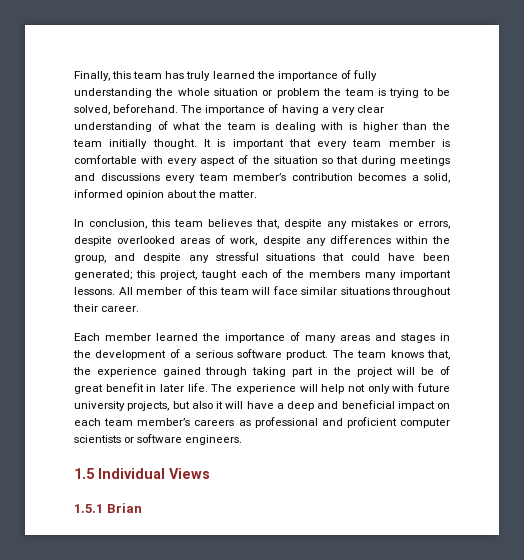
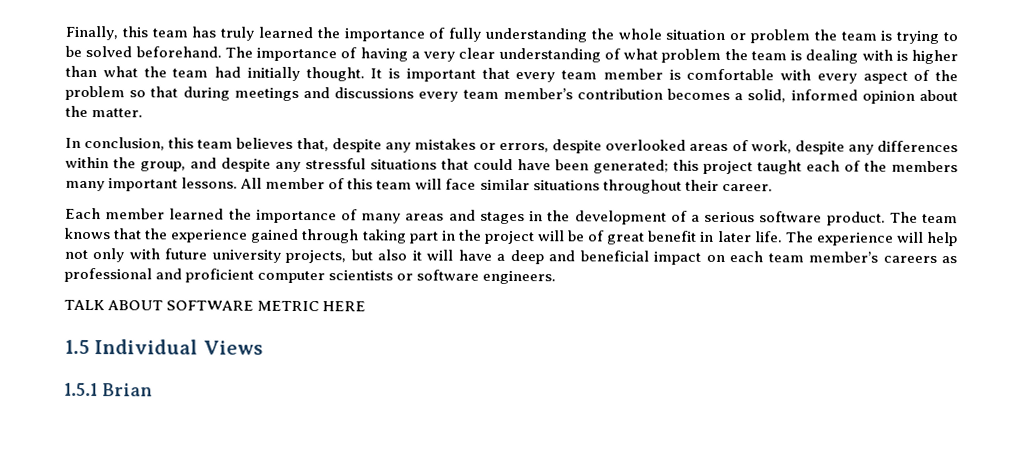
- Finally, this team has truly learned the importance of fully understanding the whole situation or problem the team is trying to be solved, beforehand.
+ Finally, this team has truly learned the importance of fully understanding the whole situation or problem the team is trying to be solved beforehand.
- The importance of having a very clear understanding of what the team is dealing with is higher than the team initially thought.
+ The importance of having a very clear understanding of what problem the team is dealing with is higher than what the team had initially thought.
- It is important that every team member is comfortable with every aspect of the situation so that during meetings and discussions every team member’s contribution becomes a solid, informed opinion about the matter.
+ It is important that every team member is comfortable with every aspect of the problem so that during meetings and discussions every team member’s contribution becomes a solid, informed opinion about the matter.
- In conclusion, this team believes that, despite any mistakes or errors, despite overlooked areas of work, despite any differences within the group, and despite any stressful situations that could have been generated; this project, taught each of the members many important lessons.
+ In conclusion, this team believes that, despite any mistakes or errors, despite overlooked areas of work, despite any differences within the group, and despite any stressful situations that could have been generated; this project taught each of the members many important lessons.
- The team knows that, the experience gained through taking part in the project will be of great benefit in later life.
+ The team knows that the experience gained through taking part in the project will be of great benefit in later life.
+ TALK ABOUT SOFTWARE METRIC HERE

